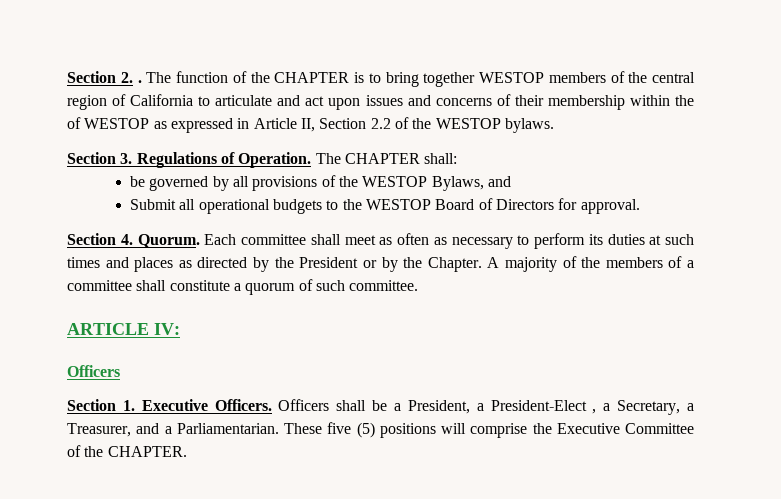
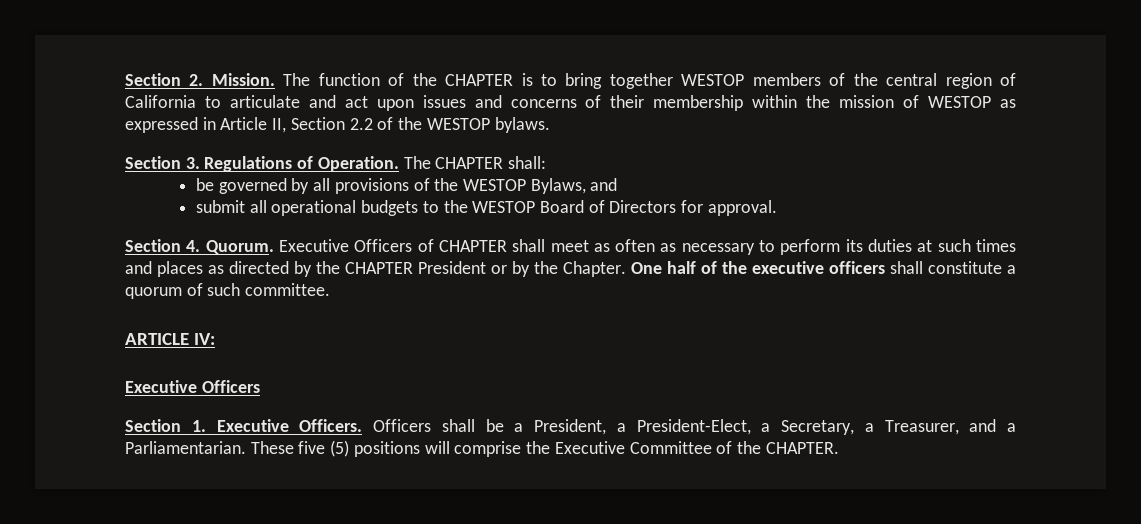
- Section 2. .
+ Section 2. Mission.
- The function of the CHAPTER is to bring together WESTOP members of the central region of California to articulate and act upon issues and concerns of their membership within the of WESTOP as expressed in Article II, Section 2.2 of the WESTOP bylaws.
+ The function of the CHAPTER is to bring together WESTOP members of the central region of California to articulate and act upon issues and concerns of their membership within the mission of WESTOP as expressed in Article II, Section 2.2 of the WESTOP bylaws.
- Submit all operational budgets to the WESTOP Board of Directors for approval.
+ submit all operational budgets to the WESTOP Board of Directors for approval.
- Each committee shall meet as often as necessary to perform its duties at such times and places as directed by the President or by the Chapter.
+ Executive Officers of CHAPTER shall meet as often as necessary to perform its duties at such times and places as directed by the CHAPTER President or by the Chapter.
- A majority of the members of a committee shall constitute a quorum of such committee.
+ One half of the executive officers shall constitute a quorum of such committee.
  ARTICLE IV:
- Officers
+ Executive Officers
- Officers shall be a President, a President-Elect , a Secretary, a Treasurer, and a Parliamentarian.
+ Officers shall be a President, a President-Elect, a Secretary, a Treasurer, and a Parliamentarian.

